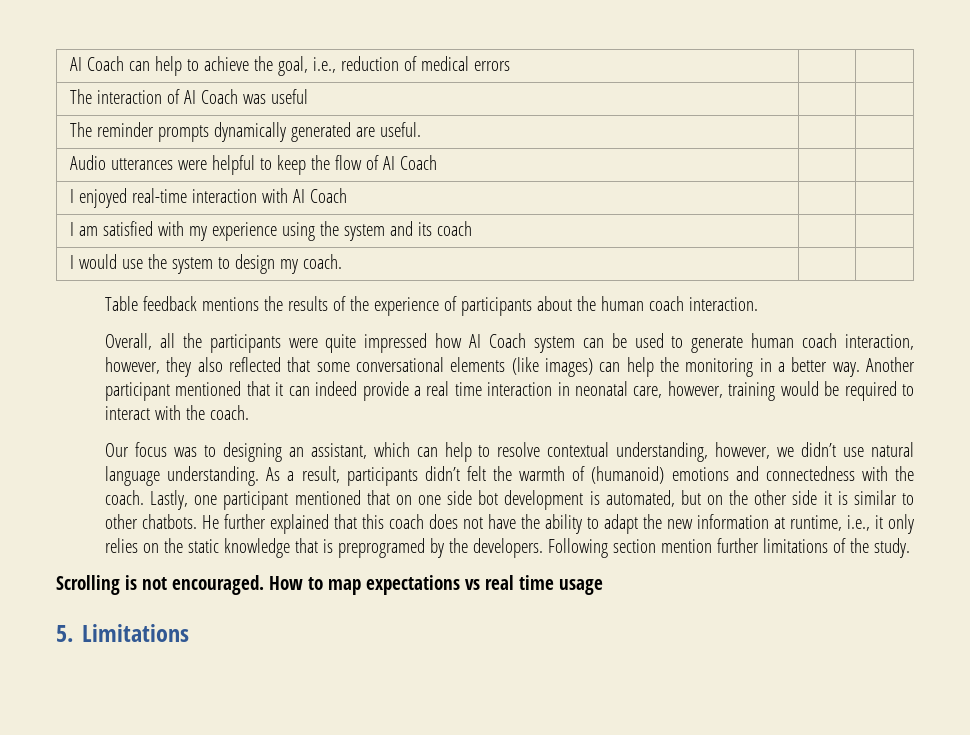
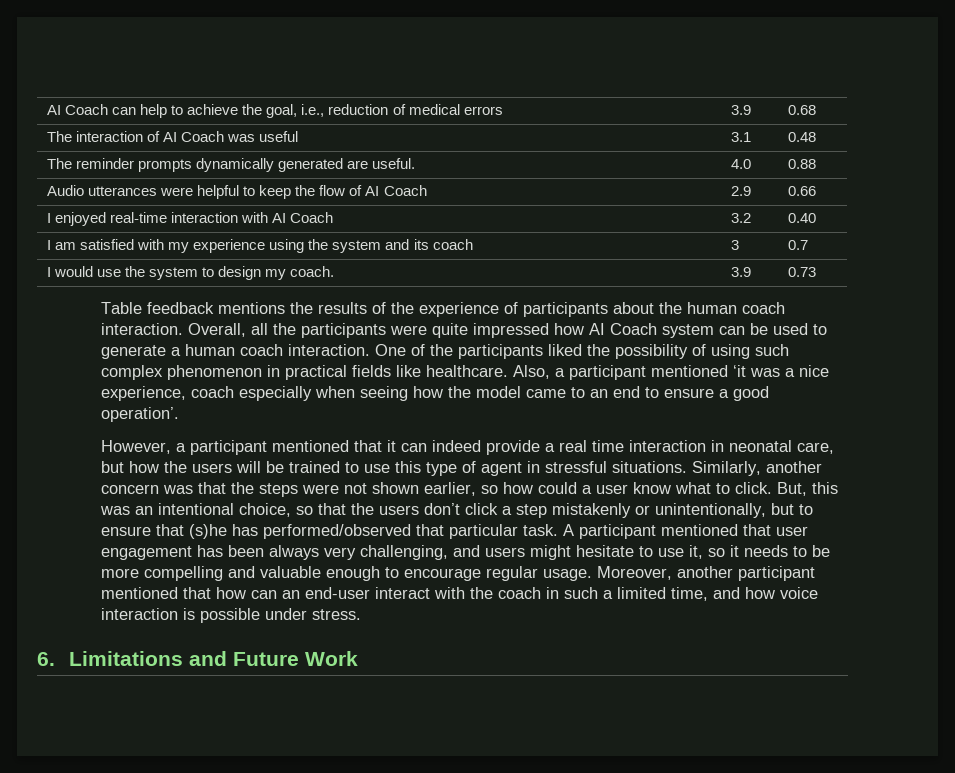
- AI Coach can help to achieve the goal, i.e., reduction of medical errors | |
+ AI Coach can help to achieve the goal, i.e., reduction of medical errors | 3.9 | 0.68
- The interaction of AI Coach was useful | |
+ The interaction of AI Coach was useful | 3.1 | 0.48
- The reminder prompts dynamically generated are useful. | |
+ The reminder prompts dynamically generated are useful. | 4.0 | 0.88
- Audio utterances were helpful to keep the flow of AI Coach | |
+ Audio utterances were helpful to keep the flow of AI Coach | 2.9 | 0.66
- I enjoyed real-time interaction with AI Coach | |
+ I enjoyed real-time interaction with AI Coach | 3.2 | 0.40
- I am satisfied with my experience using the system and its coach | |
+ I am satisfied with my experience using the system and its coach | 3 | 0.7
- I would use the system to design my coach. | |
+ I would use the system to design my coach. | 3.9 | 0.73
- Table feedback mentions the results of the experience of participants about the human coach interaction.
- Overall, all the participants were quite impressed how AI Coach system can be used to generate human coach interaction, however, they also reflected that some conversational elements (like images) can help the monitoring in a better way. Another participant mentioned that it can indeed provide a real time interaction in neonatal care, however, training would be required to interact with the coach.
- Our focus was to designing an assistant, which can help to resolve contextual understanding, however, we didn’t use natural language understanding. As a result, participants didn’t felt the warmth of (humanoid) emotions and connectedness with the coach. Lastly, one participant mentioned that on one side bot development is automated, but on the other side it is similar to other chatbots. He further explained that this coach does not have the ability to adapt the new information at runtime, i.e., it only relies on the static knowledge that is preprogramed by the developers. Following section mention further limitations of the study.
- Scrolling is not encouraged. How to map expectations vs real time usage
- 5. Limitations
+ Table feedback mentions the results of the experience of participants about the human coach interaction. Overall, all the participants were quite impressed how AI Coach system can be used to generate a human coach interaction. One of the participants liked the possibility of using such complex phenomenon in practical fields like healthcare. Also, a participant mentioned ‘it was a nice experience, coach especially when seeing how the model came to an end to ensure a good operation’.
+ However, a participant mentioned that it can indeed provide a real time interaction in neonatal care, but how the users will be trained to use this type of agent in stressful situations. Similarly, another concern was that the steps were not shown earlier, so how could a user know what to click. But, this was an intentional choice, so that the users don’t click a step mistakenly or unintentionally, but to ensure that (s)he has performed/observed that particular task. A participant mentioned that user engagement has been always very challenging, and users might hesitate to use it, so it needs to be more compelling and valuable enough to encourage regular usage. Moreover, another participant mentioned that how can an end-user interact with the coach in such a limited time, and how voice interaction is possible under stress.
+ 6. Limitations and Future Work

